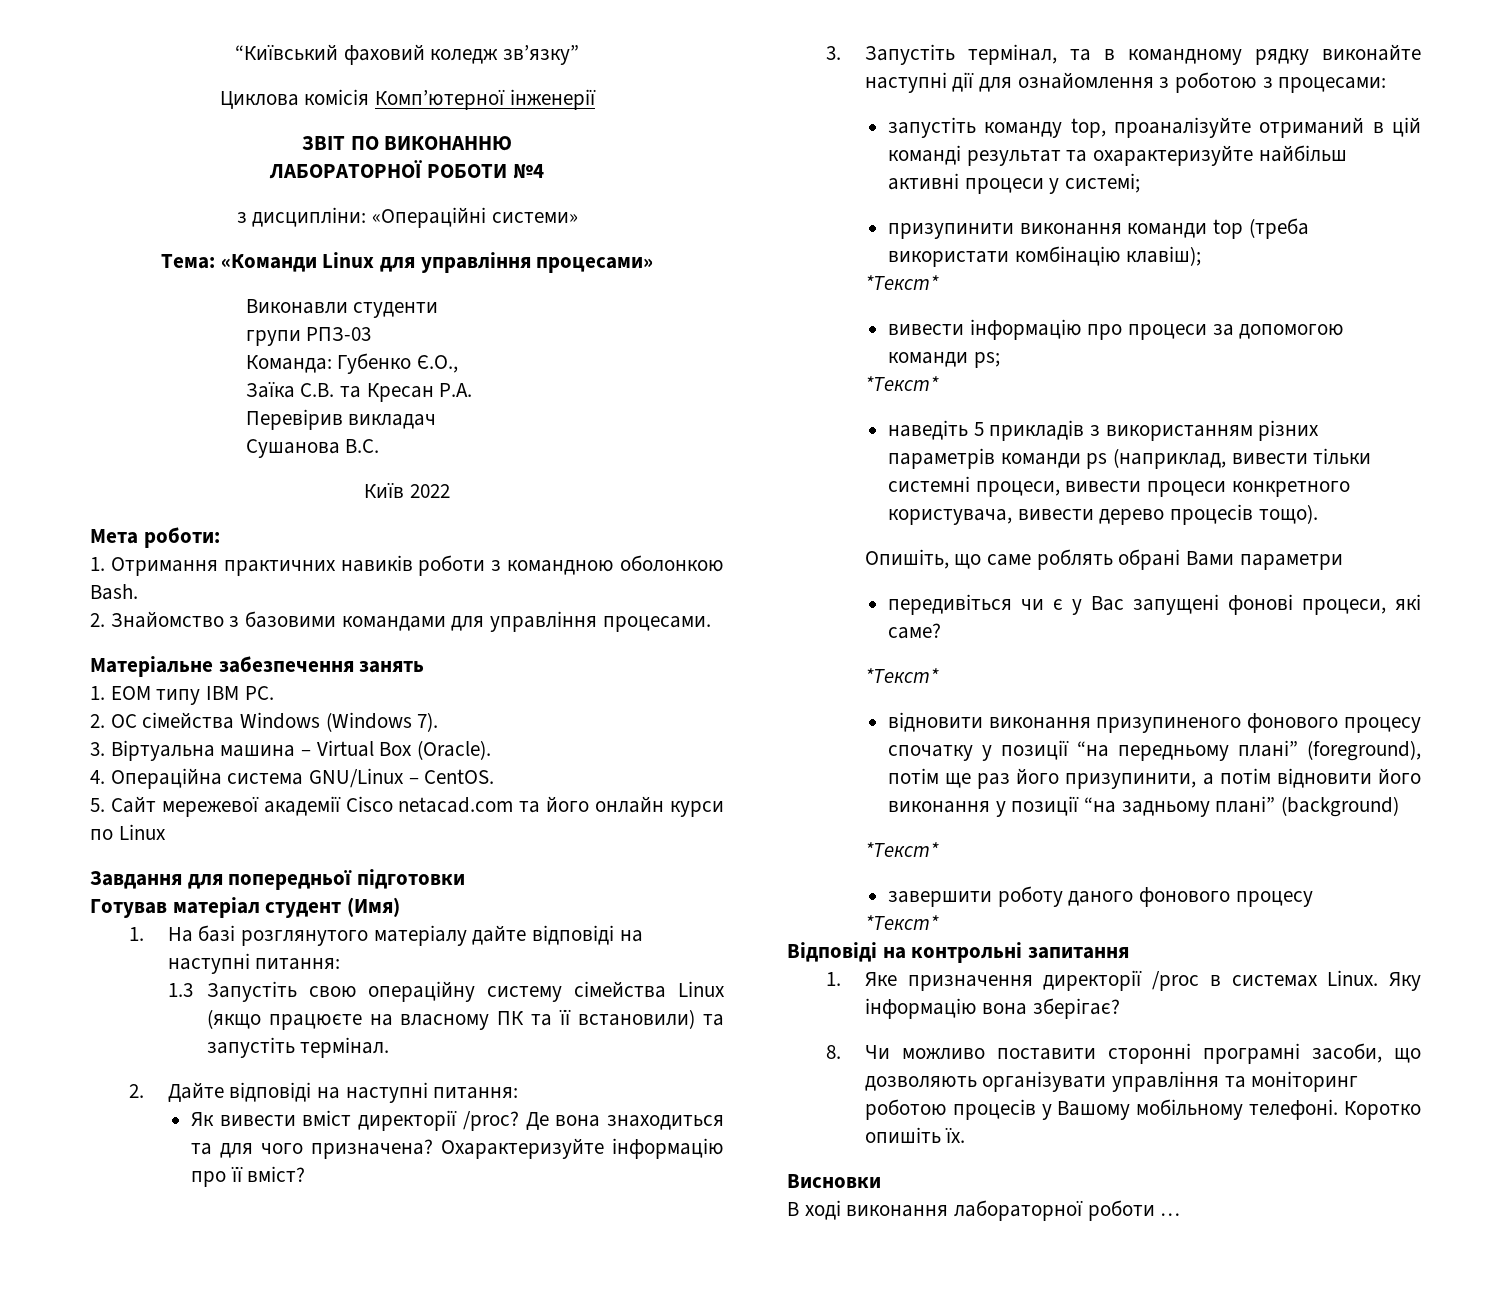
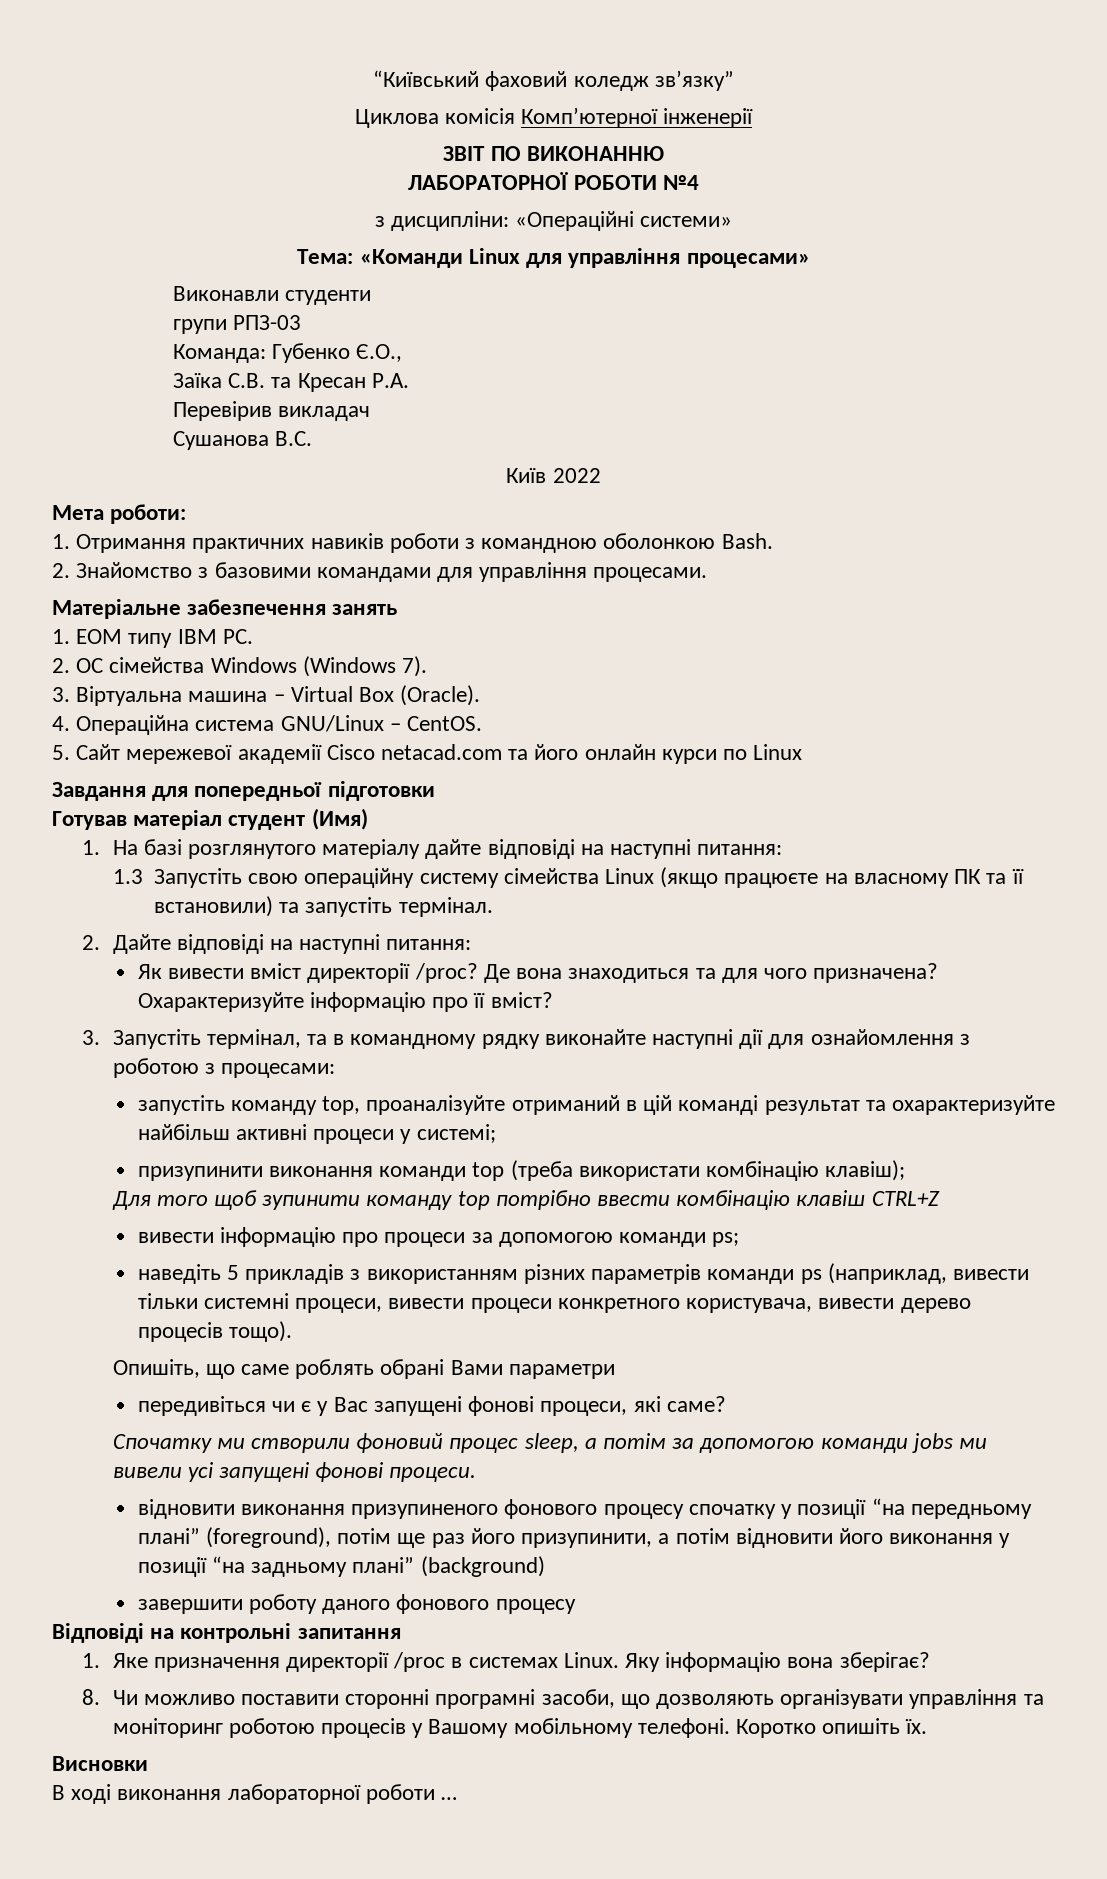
  призупинити виконання команди top (треба використати комбінацію клавіш);
- *Текст*
+ Для того щоб зупинити команду top потрібно ввести комбінацію клавіш CTRL+Z
  вивести інформацію про процеси за допомогою команди ps;
- *Текст*
  передивіться чи є у Вас запущені фонові процеси, які саме?
- *Текст*
+ Спочатку ми створили фоновий процес sleep, а потім за допомогою команди jobs ми вивели усі запущені фонові процеси.
  відновити виконання призупиненого фонового процесу спочатку у позиції “на передньому плані” (foreground), потім ще раз його призупинити, а потім відновити його виконання у позиції “на задньому плані” (background)
- *Текст*
  завершити роботу даного фонового процесу
- *Текст*

